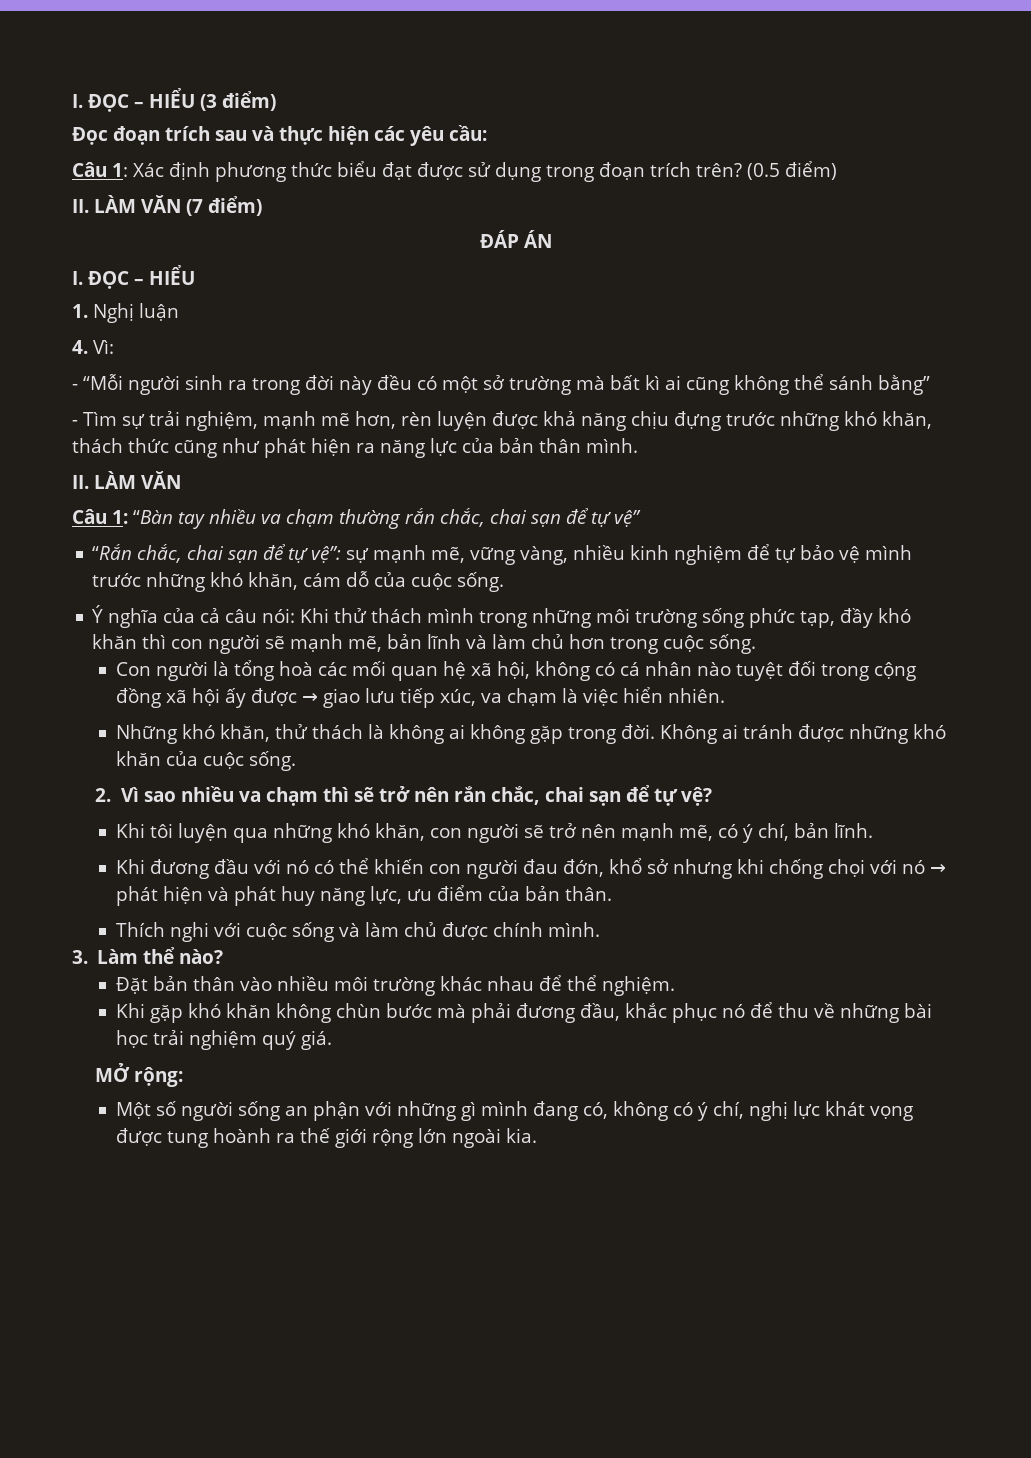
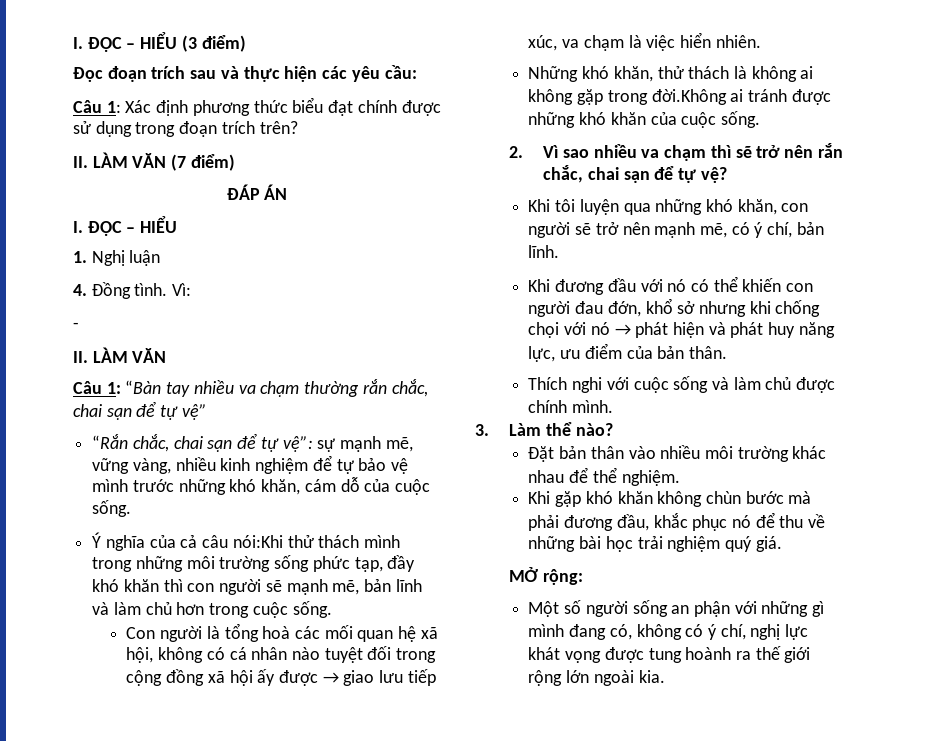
- Câu 1: Xác định phương thức biểu đạt được sử dụng trong đoạn trích trên? (0.5 điểm)
+ Câu 1: Xác định phương thức biểu đạt chính được sử dụng trong đoạn trích trên?
- 4. Vì:
- - “Mỗi người sinh ra trong đời này đều có một sở trường mà bất kì ai cũng không thể sánh bằng”
- - Tìm sự trải nghiệm, mạnh mẽ hơn, rèn luyện được khả năng chịu đựng trước những khó khăn, thách thức cũng như phát hiện ra năng lực của bản thân mình.
+ 4. Đồng tình. Vì:
+ -
- Ý nghĩa của cả câu nói: Khi thử thách mình trong những môi trường sống phức tạp, đầy khó khăn thì con người sẽ mạnh mẽ, bản lĩnh và làm chủ hơn trong cuộc sống.
+ Ý nghĩa của cả câu nói:Khi thử thách mình trong những môi trường sống phức tạp, đầy khó khăn thì con người sẽ mạnh mẽ, bản lĩnh và làm chủ hơn trong cuộc sống.
- Những khó khăn, thử thách là không ai không gặp trong đời. Không ai tránh được những khó khăn của cuộc sống.
+ Những khó khăn, thử thách là không ai không gặp trong đời.Không ai tránh được những khó khăn của cuộc sống.

